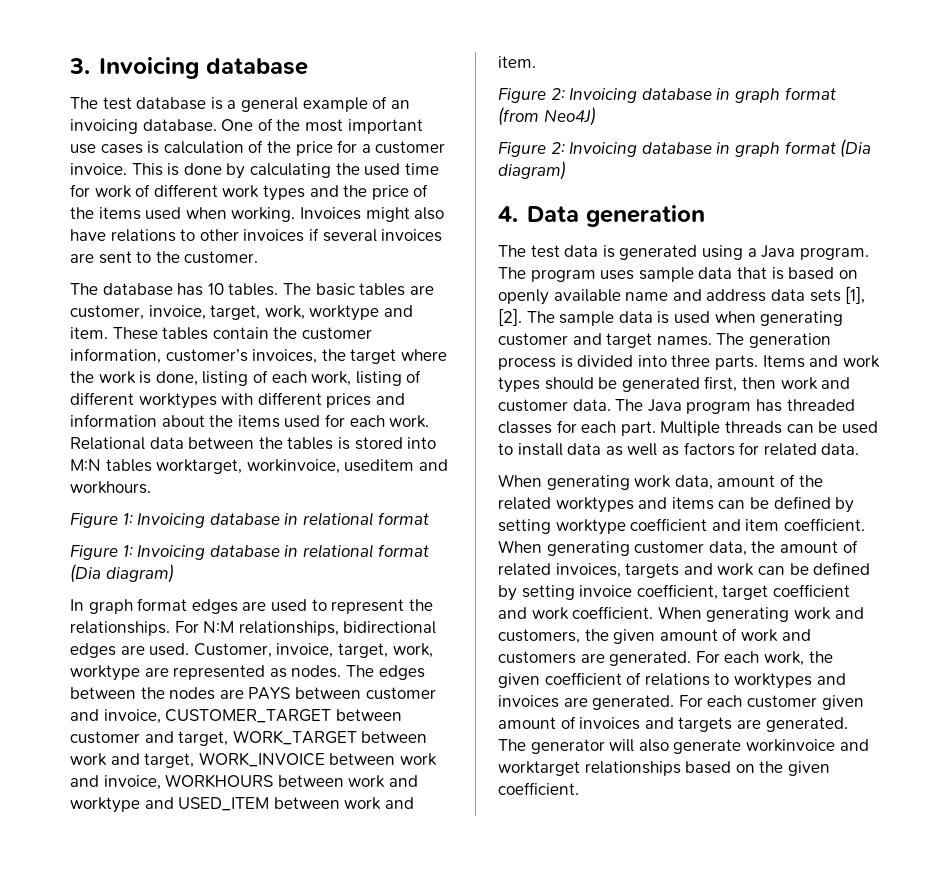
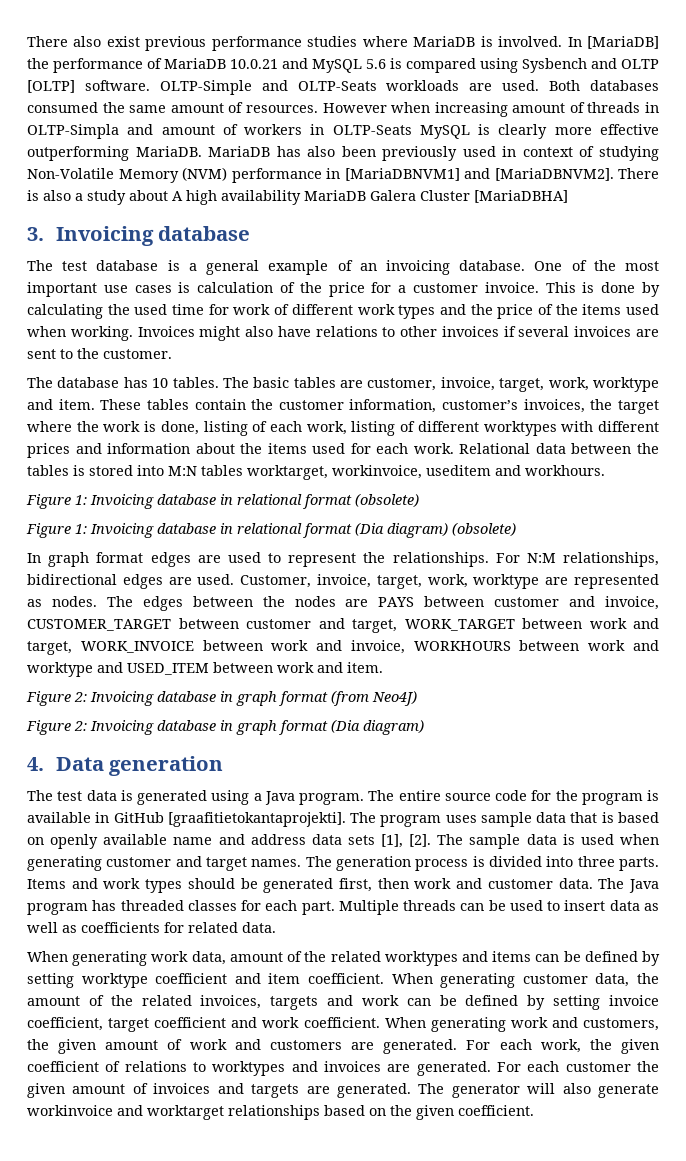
+ There also exist previous performance studies where MariaDB is involved. In [MariaDB] the performance of MariaDB 10.0.21 and MySQL 5.6 is compared using Sysbench and OLTP [OLTP] software. OLTP-Simple and OLTP-Seats workloads are used. Both databases consumed the same amount of resources. However when increasing amount of threads in OLTP-Simpla and amount of workers in OLTP-Seats MySQL is clearly more effective outperforming MariaDB. MariaDB has also been previously used in context of studying Non-Volatile Memory (NVM) performance in [MariaDBNVM1] and [MariaDBNVM2]. There is also a study about A high availability MariaDB Galera Cluster [MariaDBHA]
  Relational data between the tables is stored into M:N tables worktarget, workinvoice, useditem and workhours.
- Figure 1: Invoicing database in relational format
+ Figure 1: Invoicing database in relational format (obsolete)
- Figure 1: Invoicing database in relational format (Dia diagram)
+ Figure 1: Invoicing database in relational format (Dia diagram) (obsolete)
- The program uses sample data that is based on openly available name and address data sets [1], [2].
+ The entire source code for the program is available in GitHub [graafitietokantaprojekti]. The program uses sample data that is based on openly available name and address data sets [1], [2].
- Multiple threads can be used to install data as well as factors for related data.
+ Multiple threads can be used to insert data as well as coefficients for related data.
- When generating customer data, the amount of related invoices, targets and work can be defined by setting invoice coefficient, target coefficient and work coefficient.
+ When generating customer data, the amount of the related invoices, targets and work can be defined by setting invoice coefficient, target coefficient and work coefficient.
- For each customer given amount of invoices and targets are generated.
+ For each customer the given amount of invoices and targets are generated.

